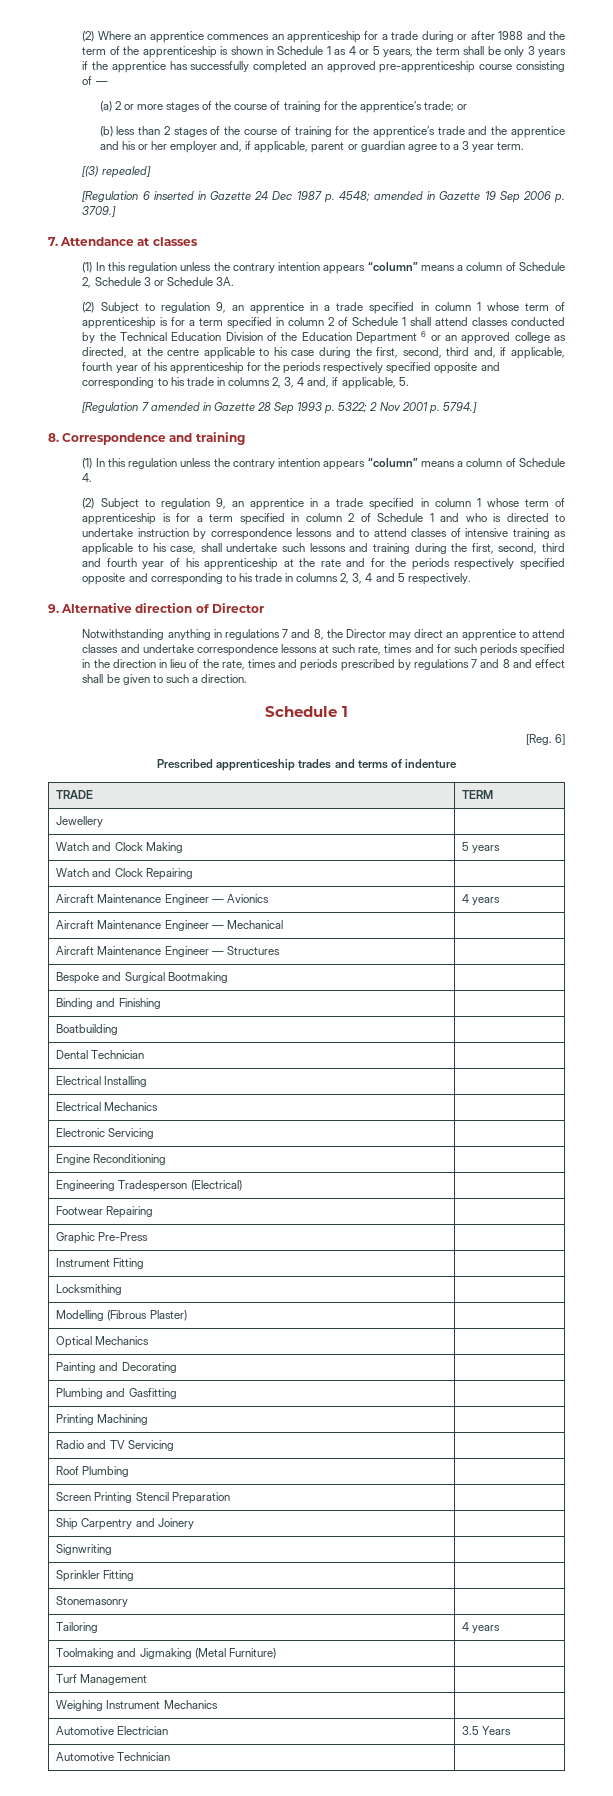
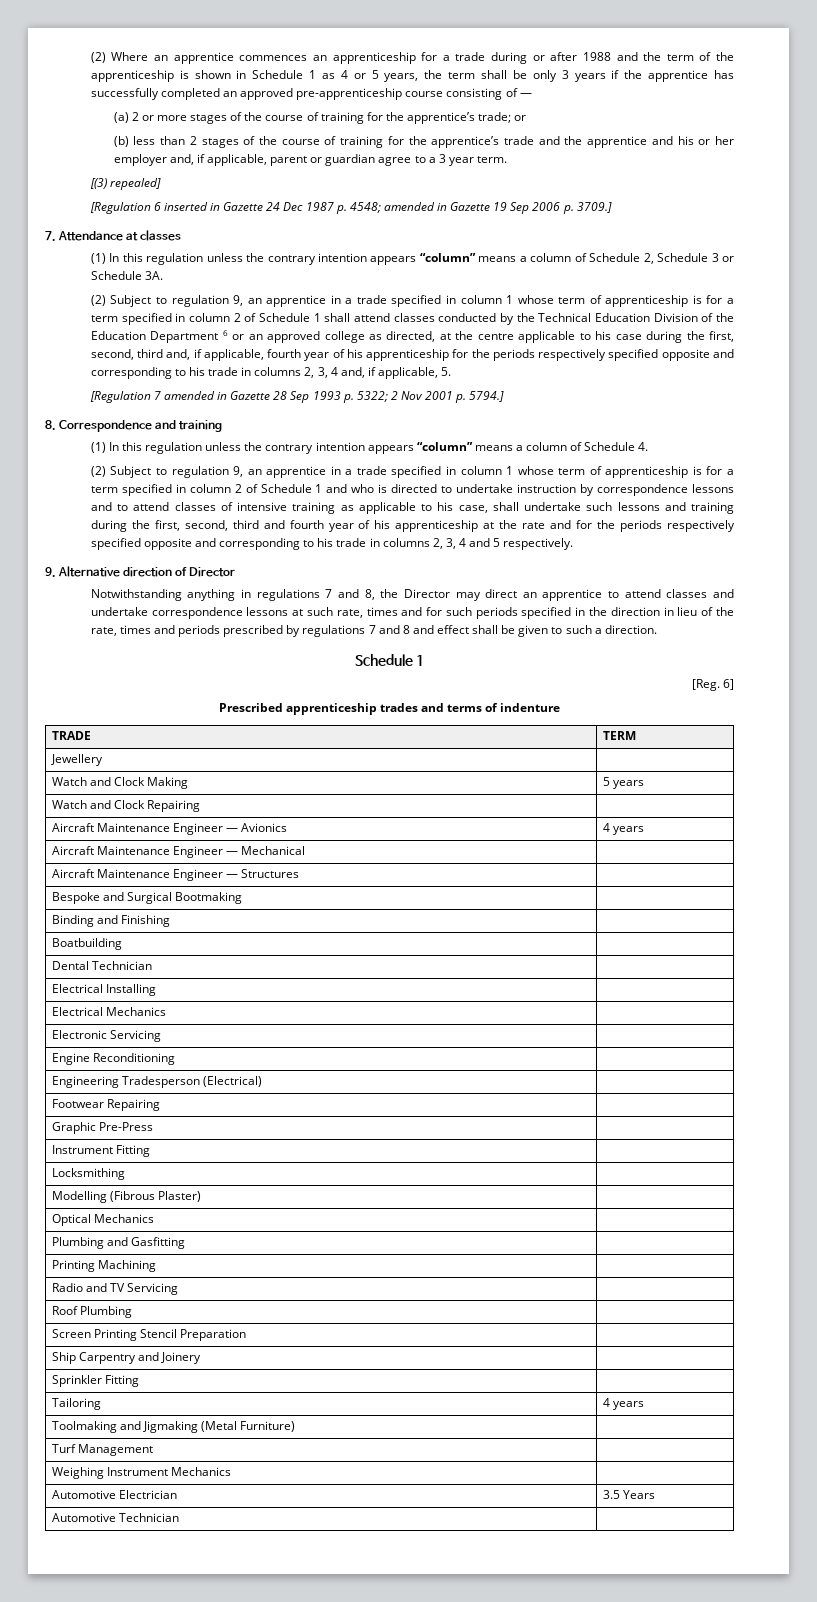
- Painting and Decorating |
- Signwriting |
- Stonemasonry |

